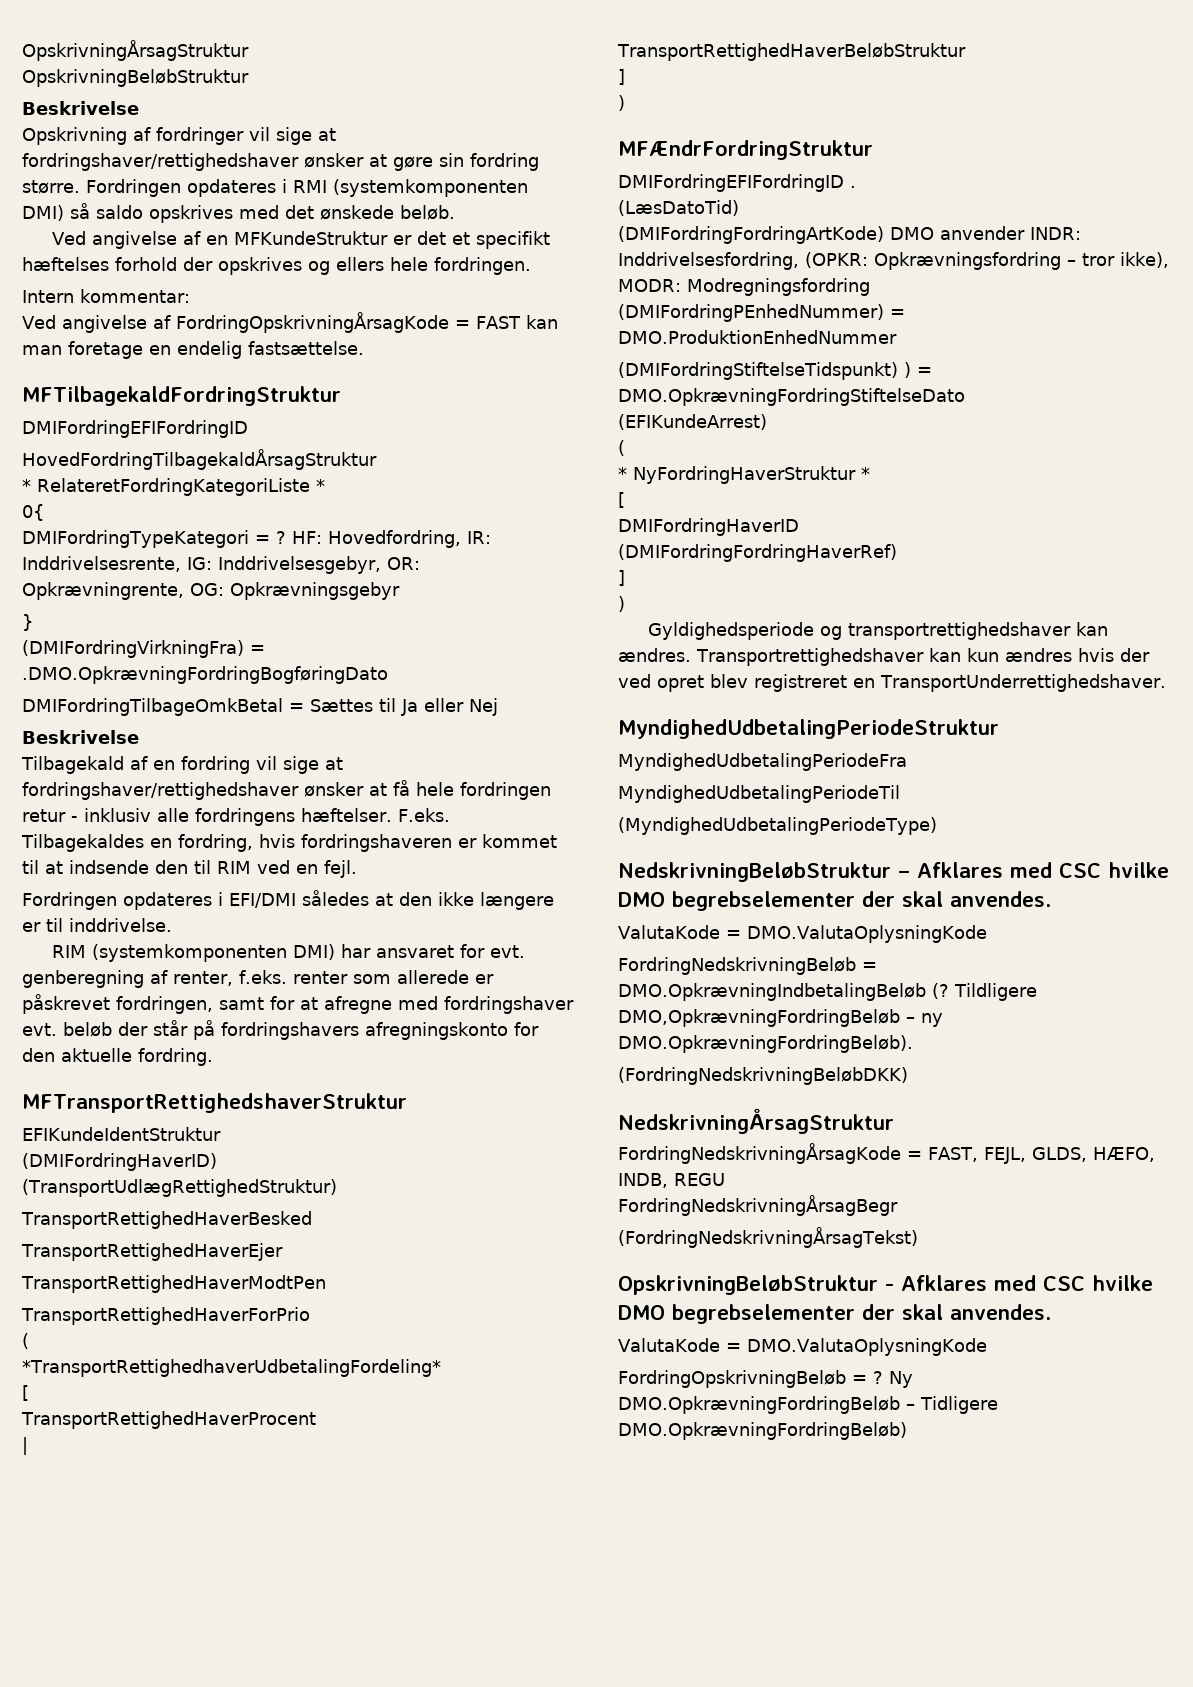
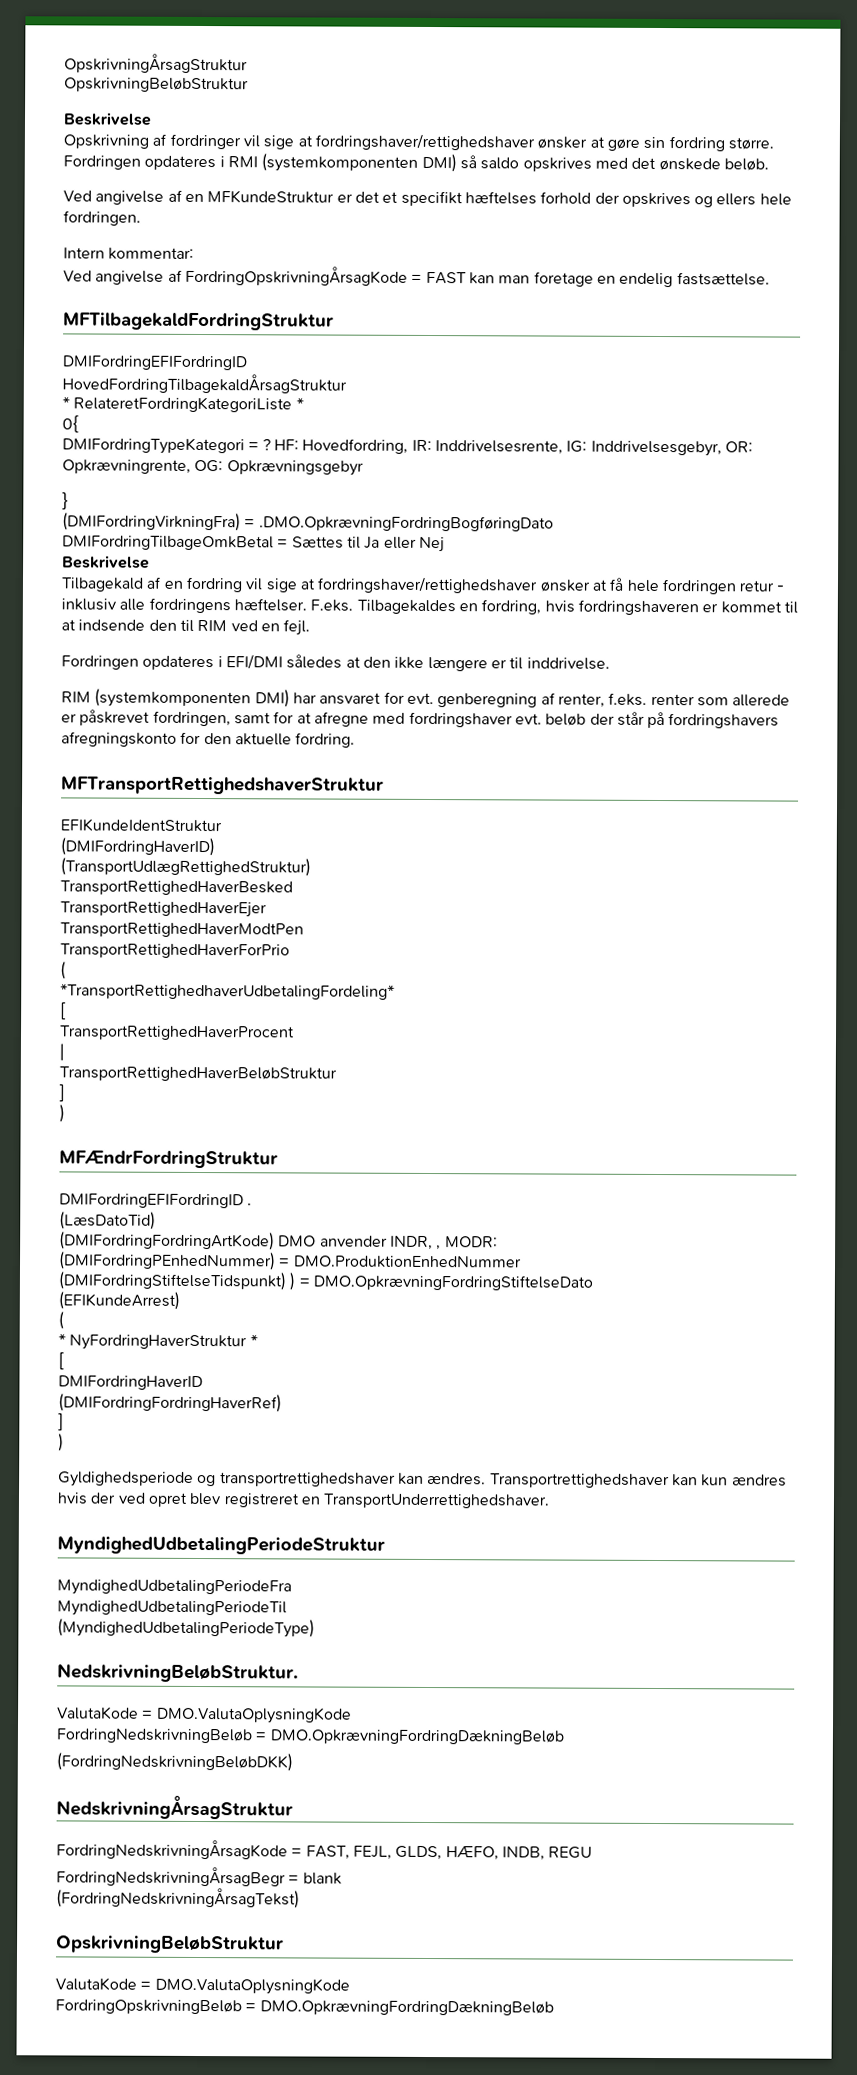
- (DMIFordringFordringArtKode) DMO anvender INDR: Inddrivelsesfordring, (OPKR: Opkrævningsfordring – tror ikke), MODR: Modregningsfordring
+ (DMIFordringFordringArtKode) DMO anvender INDR, , MODR:
- NedskrivningBeløbStruktur – Afklares med CSC hvilke DMO begrebselementer der skal anvendes.
+ NedskrivningBeløbStruktur.
- FordringNedskrivningBeløb = DMO.OpkrævningIndbetalingBeløb (? Tildligere DMO,OpkrævningFordringBeløb – ny DMO.OpkrævningFordringBeløb).
+ FordringNedskrivningBeløb = DMO.OpkrævningFordringDækningBeløb
- FordringNedskrivningÅrsagBegr
+ FordringNedskrivningÅrsagBegr = blank
  (FordringNedskrivningÅrsagTekst)
- OpskrivningBeløbStruktur - Afklares med CSC hvilke DMO begrebselementer der skal anvendes.
+ OpskrivningBeløbStruktur
- FordringOpskrivningBeløb = ? Ny DMO.OpkrævningFordringBeløb – Tidligere DMO.OpkrævningFordringBeløb)
+ FordringOpskrivningBeløb = DMO.OpkrævningFordringDækningBeløb

